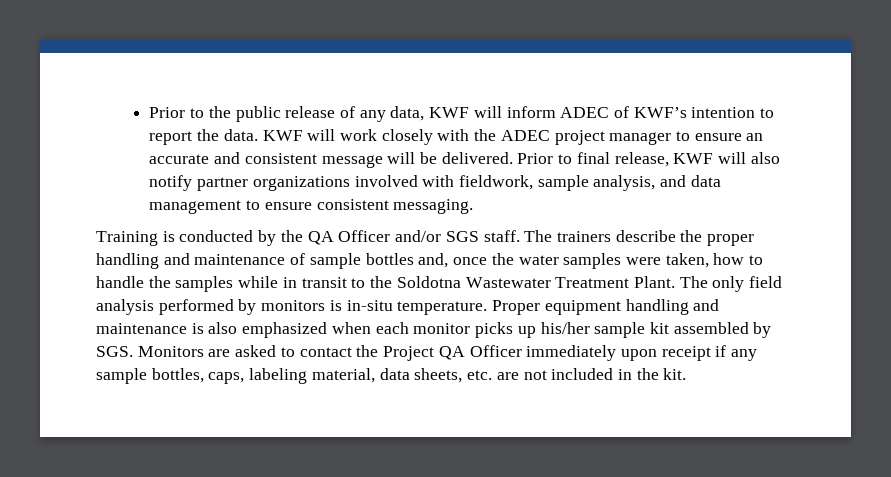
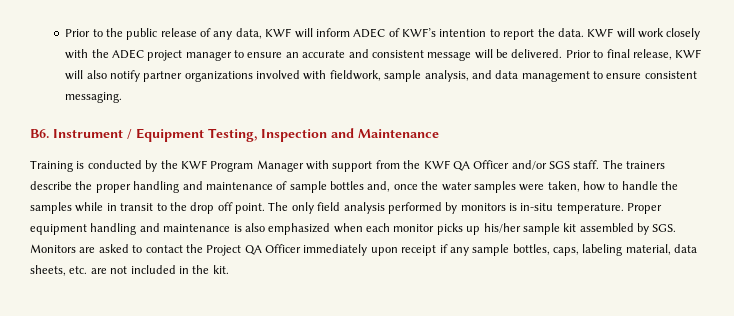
+ B6. Instrument / Equipment Testing, Inspection and Maintenance
- Training is conducted by the QA Officer and/or SGS staff.
+ Training is conducted by the KWF Program Manager with support from the KWF QA Officer and/or SGS staff.
- The trainers describe the proper handling and maintenance of sample bottles and, once the water samples were taken, how to handle the samples while in transit to the Soldotna Wastewater Treatment Plant.
+ The trainers describe the proper handling and maintenance of sample bottles and, once the water samples were taken, how to handle the samples while in transit to the drop off point.

